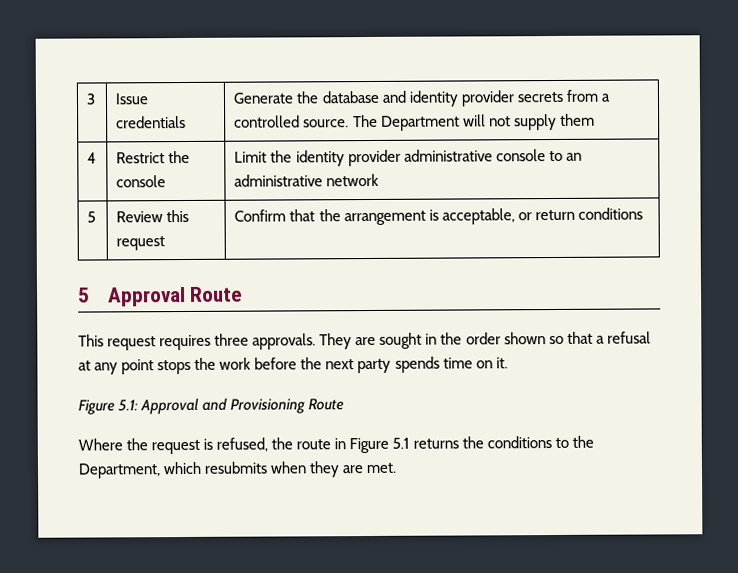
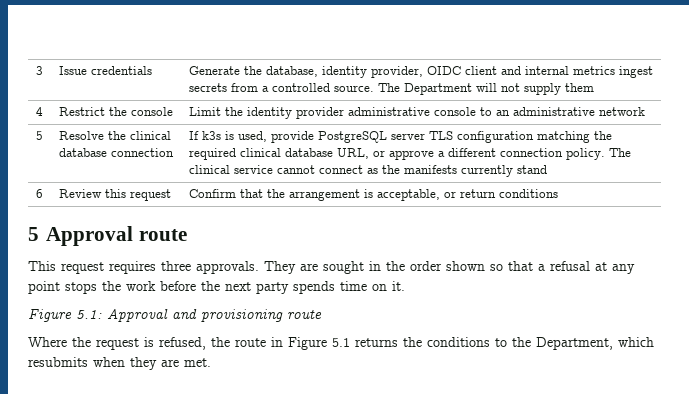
- 3 | Issue credentials | Generate the database and identity provider secrets from a controlled source. The Department will not supply them
+ 3 | Issue credentials | Generate the database, identity provider, OIDC client and internal metrics ingest secrets from a controlled source. The Department will not supply them
- 5 | Review this request | Confirm that the arrangement is acceptable, or return conditions
+ 5 | Resolve the clinical database connection | If k3s is used, provide PostgreSQL server TLS configuration matching the required clinical database URL, or approve a different connection policy. The clinical service cannot connect as the manifests currently stand
+ 6 | Review this request | Confirm that the arrangement is acceptable, or return conditions
- 5 Approval Route
+ 5 Approval route
- Figure 5.1: Approval and Provisioning Route
+ Figure 5.1: Approval and provisioning route

